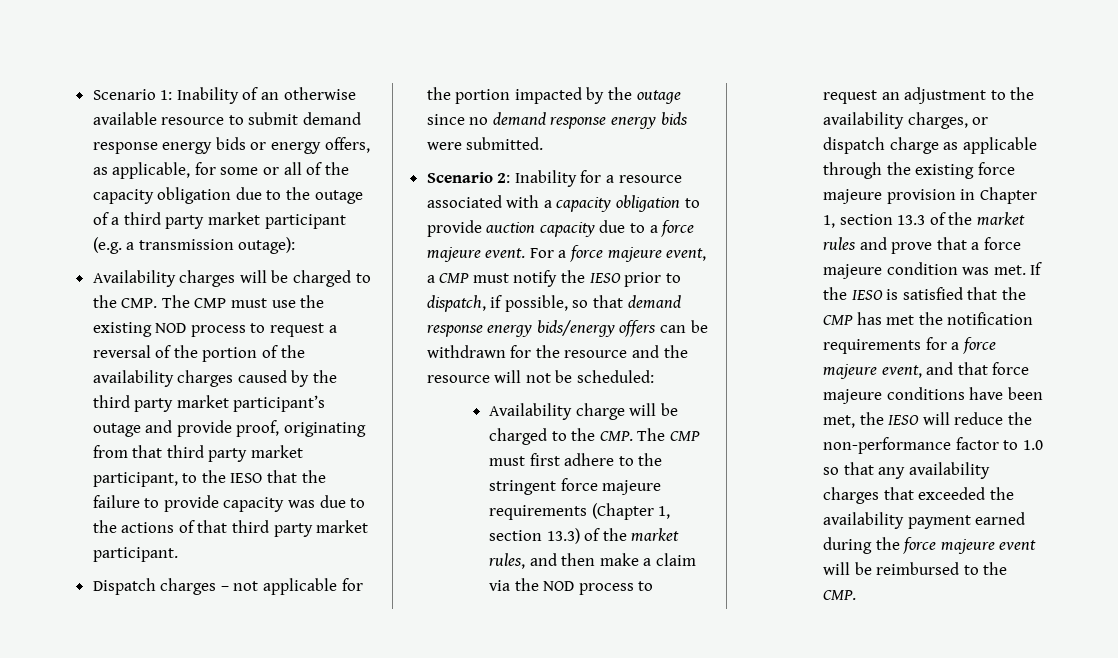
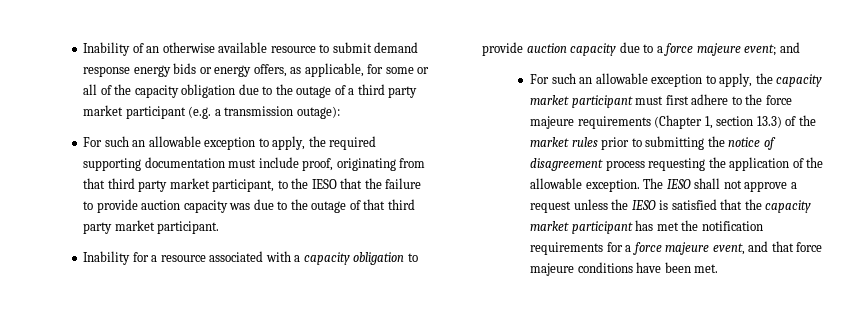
- Scenario 1: Inability of an otherwise available resource to submit demand response energy bids or energy offers, as applicable, for some or all of the capacity obligation due to the outage of a third party market participant (e.g. a transmission outage):
+ Inability of an otherwise available resource to submit demand response energy bids or energy offers, as applicable, for some or all of the capacity obligation due to the outage of a third party market participant (e.g. a transmission outage):
- Availability charges will be charged to the CMP. The CMP must use the existing NOD process to request a reversal of the portion of the availability charges caused by the third party market participant’s outage and provide proof, originating from that third party market participant, to the IESO that the failure to provide capacity was due to the actions of that third party market participant.
+ For such an allowable exception to apply, the required supporting documentation must include proof, originating from that third party market participant, to the IESO that the failure to provide auction capacity was due to the outage of that third party market participant.
- Dispatch charges – not applicable for the portion impacted by the outage since no demand response energy bids were submitted.
- Scenario 2: Inability for a resource associated with a capacity obligation to provide auction capacity due to a force majeure event. For a force majeure event, a CMP must notify the IESO prior to dispatch, if possible, so that demand response energy bids/energy offers can be withdrawn for the resource and the resource will not be scheduled:
- Availability charge will be charged to the CMP. The CMP must first adhere to the stringent force majeure requirements (Chapter 1, section 13.3) of the market rules, and then make a claim via the NOD process to request an adjustment to the availability charges, or dispatch charge as applicable through the existing force majeure provision in Chapter 1, section 13.3 of the market rules and prove that a force majeure condition was met. If the IESO is satisfied that the CMP has met the notification requirements for a force majeure event, and that force majeure conditions have been met, the IESO will reduce the non-performance factor to 1.0 so that any availability charges that exceeded the availability payment earned during the force majeure event will be reimbursed to the CMP.
+ Inability for a resource associated with a capacity obligation to provide auction capacity due to a force majeure event; and
+ For such an allowable exception to apply, the capacity market participant must first adhere to the force majeure requirements (Chapter 1, section 13.3) of the market rules prior to submitting the notice of disagreement process requesting the application of the allowable exception. The IESO shall not approve a request unless the IESO is satisfied that the capacity market participant has met the notification requirements for a force majeure event, and that force majeure conditions have been met.

